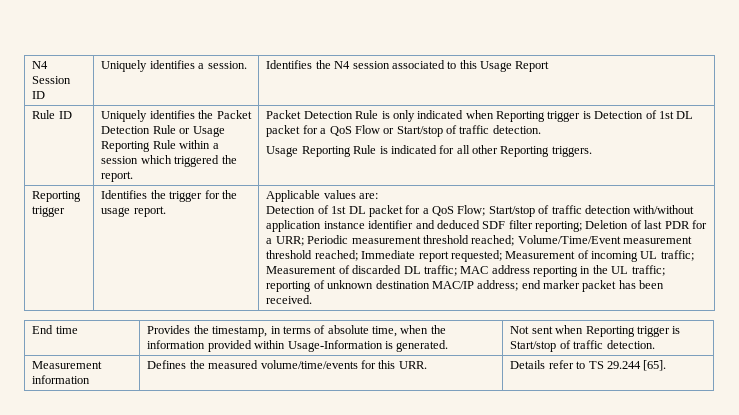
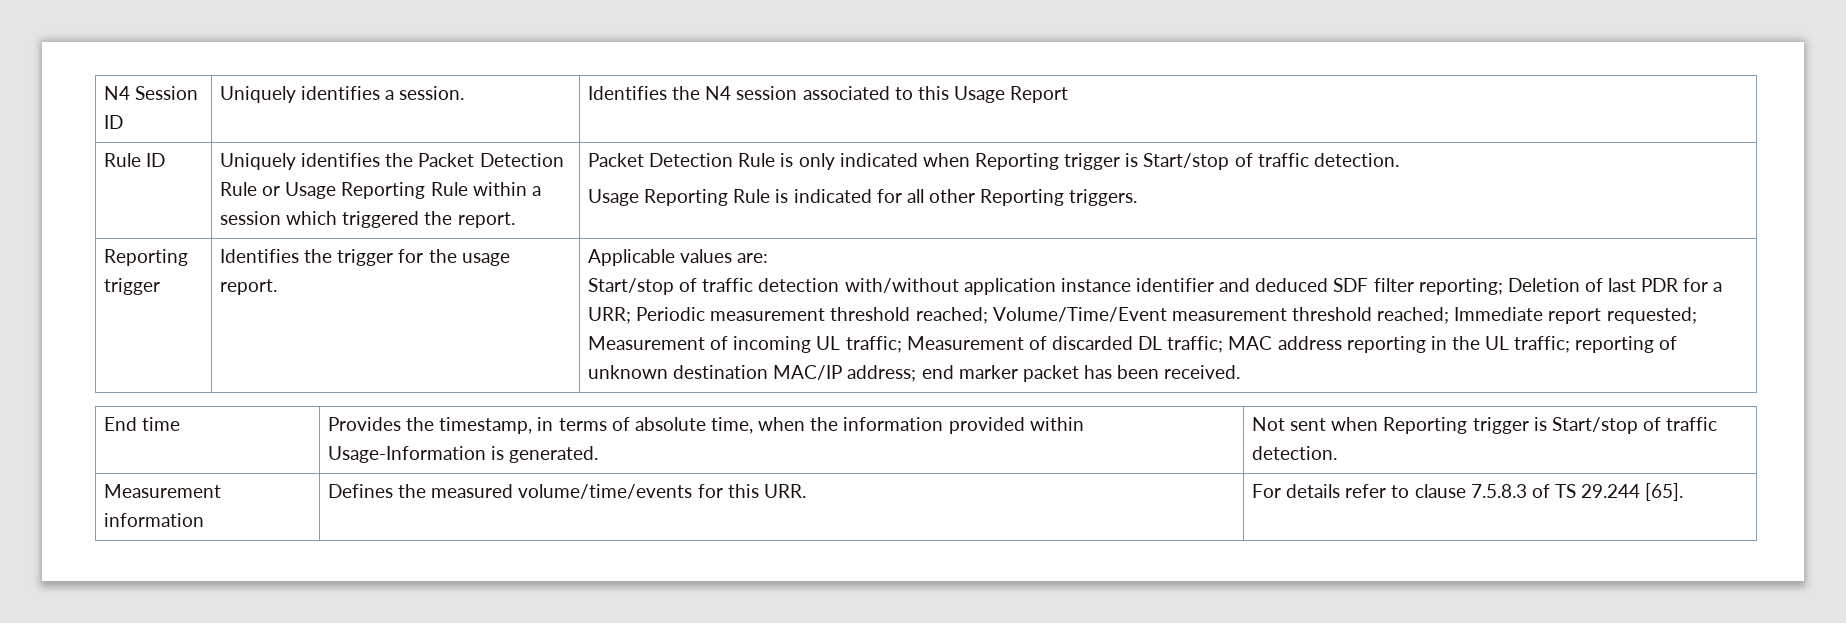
- Packet Detection Rule is only indicated when Reporting trigger is Detection of 1st DL packet for a QoS Flow or Start/stop of traffic detection.
+ Packet Detection Rule is only indicated when Reporting trigger is Start/stop of traffic detection.
- Detection of 1st DL packet for a QoS Flow; Start/stop of traffic detection with/without application instance identifier and deduced SDF filter reporting; Deletion of last PDR for a URR; Periodic measurement threshold reached; Volume/Time/Event measurement threshold reached; Immediate report requested; Measurement of incoming UL traffic; Measurement of discarded DL traffic; MAC address reporting in the UL traffic; reporting of unknown destination MAC/IP address; end marker packet has been received.
+ Start/stop of traffic detection with/without application instance identifier and deduced SDF filter reporting; Deletion of last PDR for a URR; Periodic measurement threshold reached; Volume/Time/Event measurement threshold reached; Immediate report requested; Measurement of incoming UL traffic; Measurement of discarded DL traffic; MAC address reporting in the UL traffic; reporting of unknown destination MAC/IP address; end marker packet has been received.
- Measurement information | Defines the measured volume/time/events for this URR. | Details refer to TS 29.244 [65].
+ Measurement information | Defines the measured volume/time/events for this URR. | For details refer to clause 7.5.8.3 of TS 29.244 [65].

